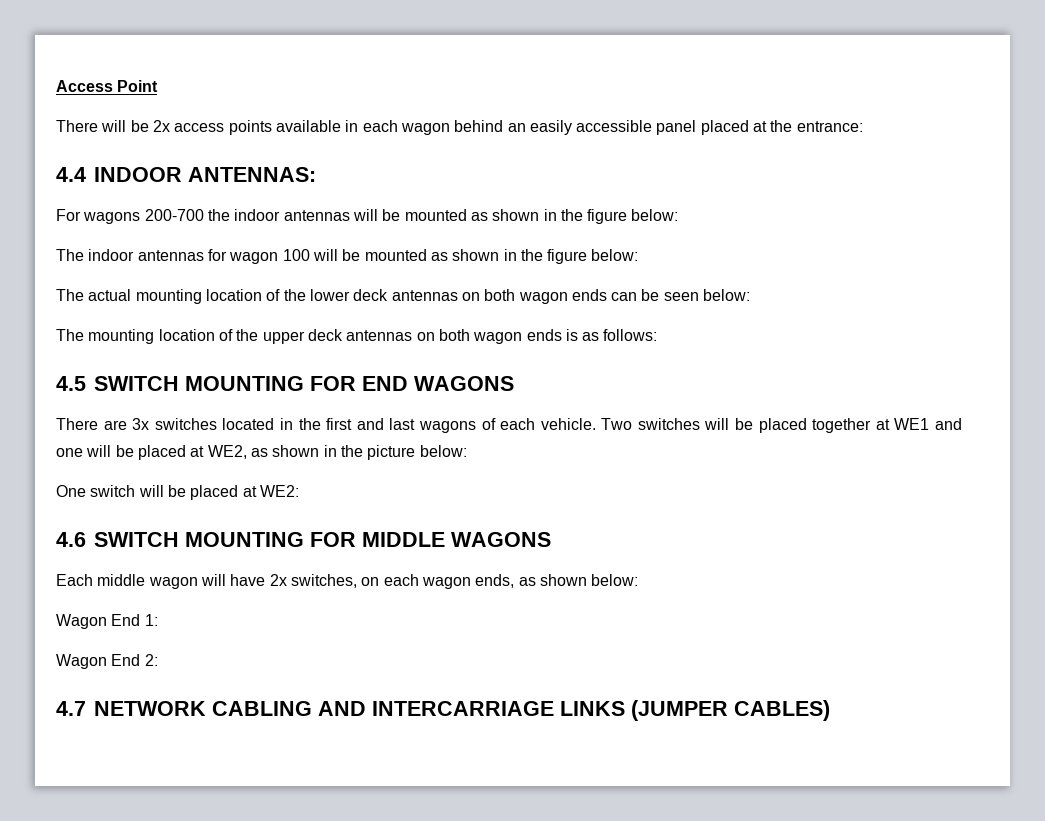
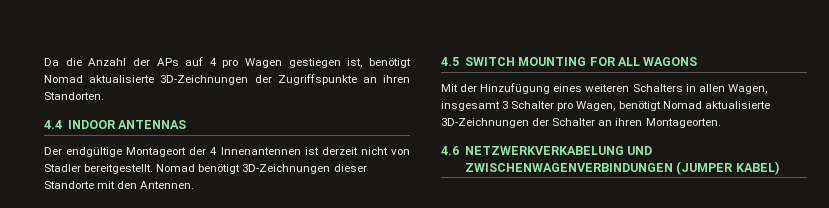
- Access Point
- There will be 2x access points available in each wagon behind an easily accessible panel placed at the entrance:
- 4.4 INDOOR ANTENNAS:
- For wagons 200-700 the indoor antennas will be mounted as shown in the figure below:
- The indoor antennas for wagon 100 will be mounted as shown in the figure below:
- The actual mounting location of the lower deck antennas on both wagon ends can be seen below:
- The mounting location of the upper deck antennas on both wagon ends is as follows:
+ Da die Anzahl der APs auf 4 pro Wagen gestiegen ist, benötigt Nomad aktualisierte 3D-Zeichnungen der Zugriffspunkte an ihren Standorten.
+ 4.4 INDOOR ANTENNAS
+ Der endgültige Montageort der 4 Innenantennen ist derzeit nicht von Stadler bereitgestellt. Nomad benötigt 3D-Zeichnungen dieser Standorte mit den Antennen.
- 4.5 SWITCH MOUNTING FOR END WAGONS
- There are 3x switches located in the first and last wagons of each vehicle. Two switches will be placed together at WE1 and one will be placed at WE2, as shown in the picture below:
- One switch will be placed at WE2:
- 4.6 SWITCH MOUNTING FOR MIDDLE WAGONS
- Each middle wagon will have 2x switches, on each wagon ends, as shown below:
- Wagon End 1:
- Wagon End 2:
- 4.7 NETWORK CABLING AND INTERCARRIAGE LINKS (JUMPER CABLES)
+ 4.5 SWITCH MOUNTING FOR ALL WAGONS
+ Mit der Hinzufügung eines weiteren Schalters in allen Wagen, insgesamt 3 Schalter pro Wagen, benötigt Nomad aktualisierte 3D-Zeichnungen der Schalter an ihren Montageorten.
+ 4.6 NETZWERKVERKABELUNG UND ZWISCHENWAGENVERBINDUNGEN (JUMPER KABEL)

